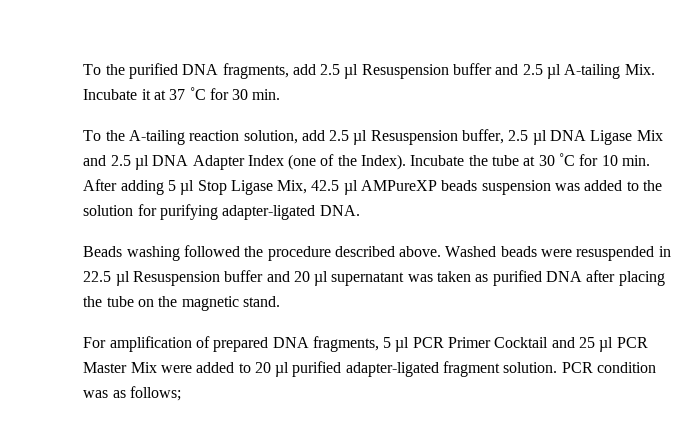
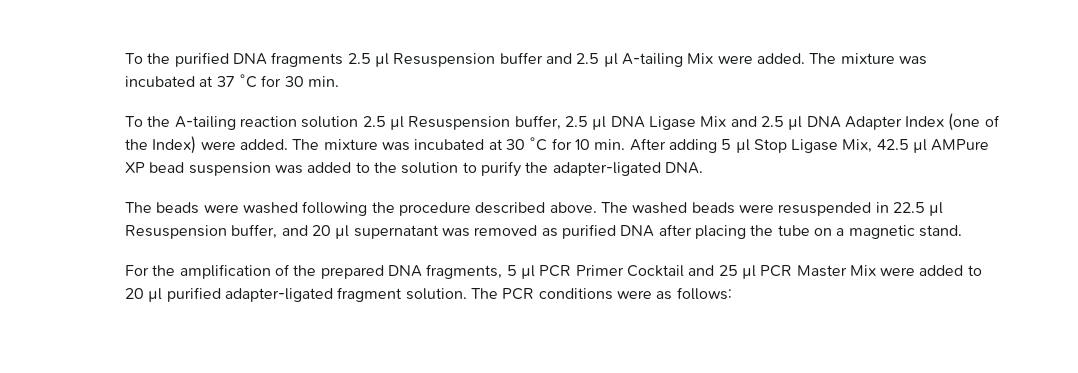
- To the purified DNA fragments, add 2.5 µl Resuspension buffer and 2.5 µl A-tailing Mix. Incubate it at 37 ˚C for 30 min.
+ To the purified DNA fragments 2.5 µl Resuspension buffer and 2.5 µl A-tailing Mix were added. The mixture was incubated at 37 ˚C for 30 min.
- To the A-tailing reaction solution, add 2.5 µl Resuspension buffer, 2.5 µl DNA Ligase Mix and 2.5 µl DNA Adapter Index (one of the Index). Incubate the tube at 30 ˚C for 10 min. After adding 5 µl Stop Ligase Mix, 42.5 µl AMPureXP beads suspension was added to the solution for purifying adapter-ligated DNA.
+ To the A-tailing reaction solution 2.5 µl Resuspension buffer, 2.5 µl DNA Ligase Mix and 2.5 µl DNA Adapter Index (one of the Index) were added. The mixture was incubated at 30 ˚C for 10 min. After adding 5 µl Stop Ligase Mix, 42.5 µl AMPure XP bead suspension was added to the solution to purify the adapter-ligated DNA.
- Beads washing followed the procedure described above.
+ The beads were washed following the procedure described above.
- Washed beads were resuspended in 22.5 µl Resuspension buffer and 20 µl supernatant was taken as purified DNA after placing the tube on the magnetic stand.
+ The washed beads were resuspended in 22.5 µl Resuspension buffer, and 20 µl supernatant was removed as purified DNA after placing the tube on a magnetic stand.
- For amplification of prepared DNA fragments, 5 µl PCR Primer Cocktail and 25 µl PCR Master Mix were added to 20 µl purified adapter-ligated fragment solution.
+ For the amplification of the prepared DNA fragments, 5 µl PCR Primer Cocktail and 25 µl PCR Master Mix were added to 20 µl purified adapter-ligated fragment solution.
- PCR condition was as follows;
+ The PCR conditions were as follows:

